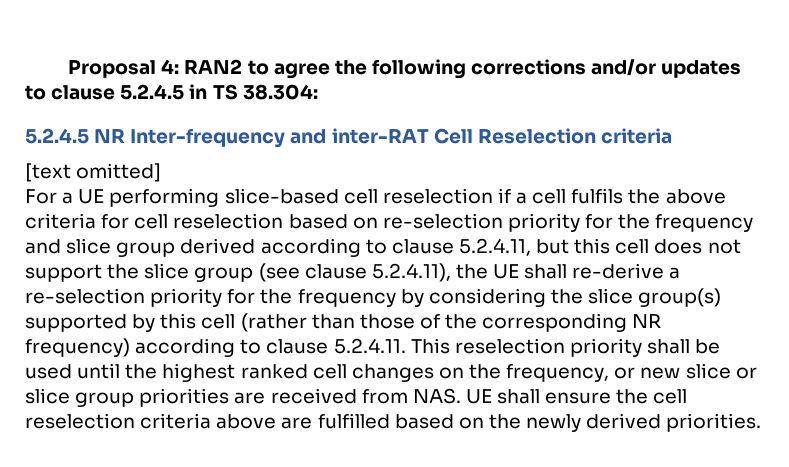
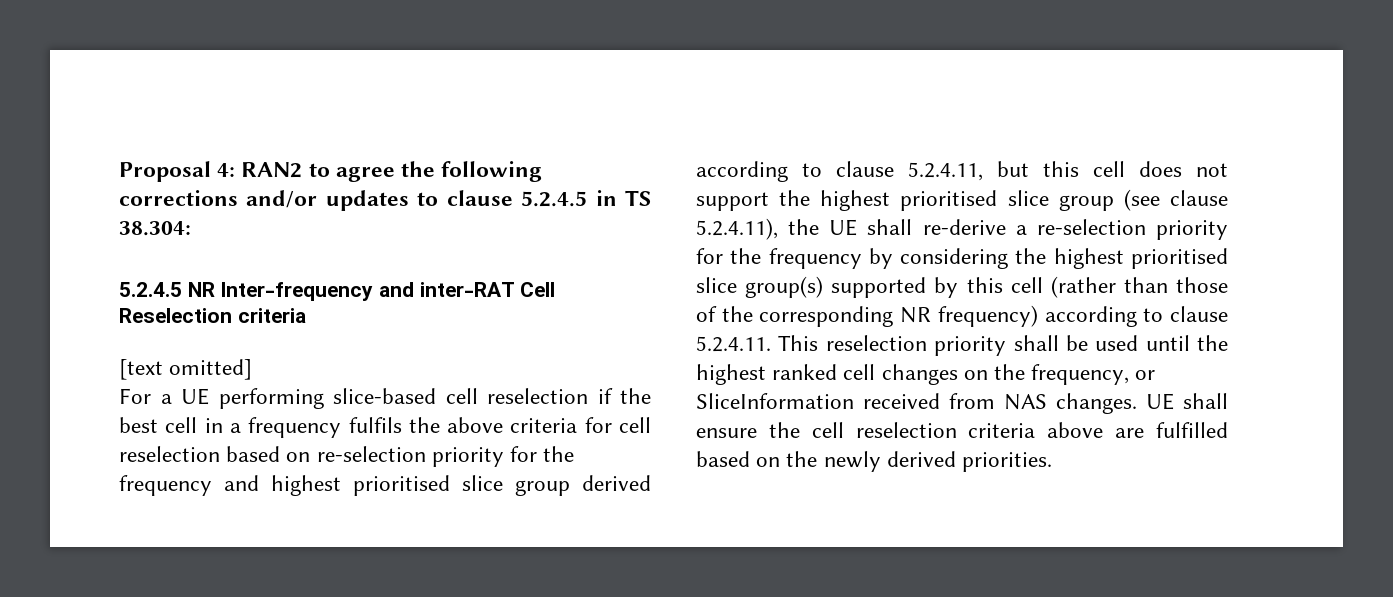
- For a UE performing slice-based cell reselection if a cell fulfils the above criteria for cell reselection based on re-selection priority for the frequency and slice group derived according to clause 5.2.4.11, but this cell does not support the slice group (see clause 5.2.4.11), the UE shall re-derive a re-selection priority for the frequency by considering the slice group(s) supported by this cell (rather than those of the corresponding NR frequency) according to clause 5.2.4.11. This reselection priority shall be used until the highest ranked cell changes on the frequency, or new slice or slice group priorities are received from NAS. UE shall ensure the cell reselection criteria above are fulfilled based on the newly derived priorities.
+ For a UE performing slice-based cell reselection if the best cell in a frequency fulfils the above criteria for cell reselection based on re-selection priority for the frequency and highest prioritised slice group derived according to clause 5.2.4.11, but this cell does not support the highest prioritised slice group (see clause 5.2.4.11), the UE shall re-derive a re-selection priority for the frequency by considering the highest prioritised slice group(s) supported by this cell (rather than those of the corresponding NR frequency) according to clause 5.2.4.11. This reselection priority shall be used until the highest ranked cell changes on the frequency, or SliceInformation received from NAS changes. UE shall ensure the cell reselection criteria above are fulfilled based on the newly derived priorities.

